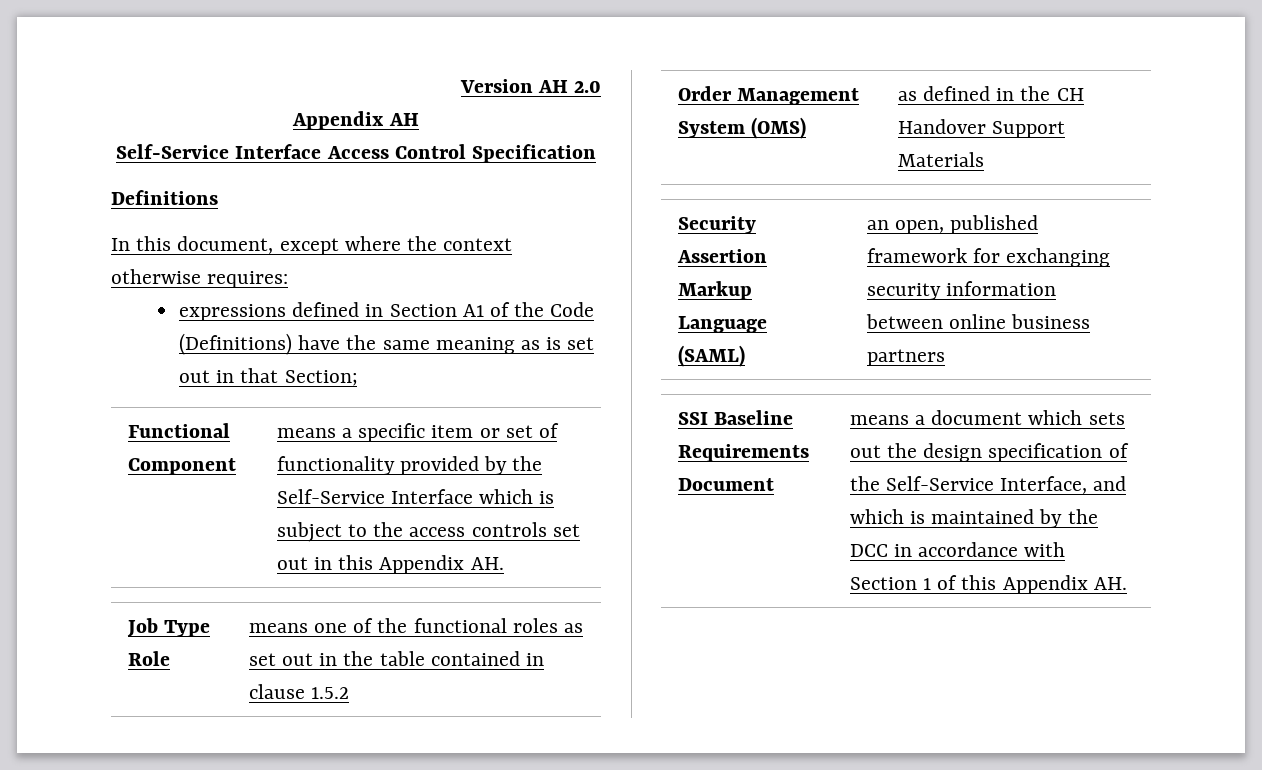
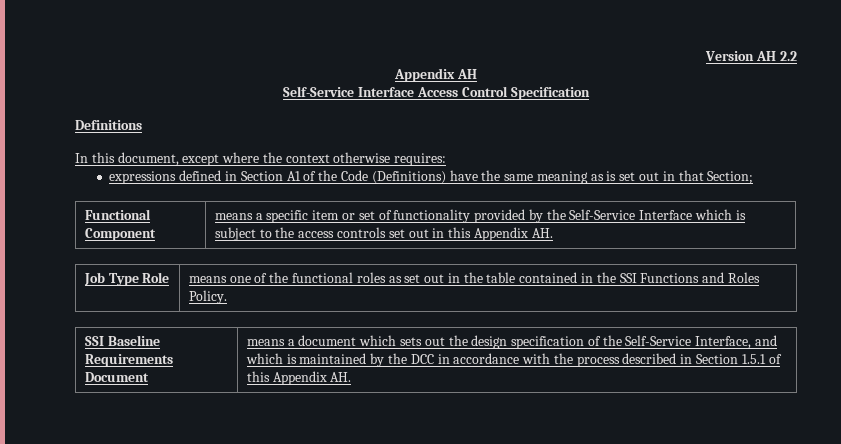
- Version AH 2.0
+ Version AH 2.2
- Job Type Role | means one of the functional roles as set out in the table contained in clause 1.5.2
- Order Management System (OMS) | as defined in the CH Handover Support Materials
- Security Assertion Markup Language (SAML) | an open, published framework for exchanging security information between online business partners
+ Job Type Role | means one of the functional roles as set out in the table contained in the SSI Functions and Roles Policy.
- SSI Baseline Requirements Document | means a document which sets out the design specification of the Self-Service Interface, and which is maintained by the DCC in accordance with Section 1 of this Appendix AH.
+ SSI Baseline Requirements Document | means a document which sets out the design specification of the Self-Service Interface, and which is maintained by the DCC in accordance with the process described in Section 1.5.1 of this Appendix AH.

